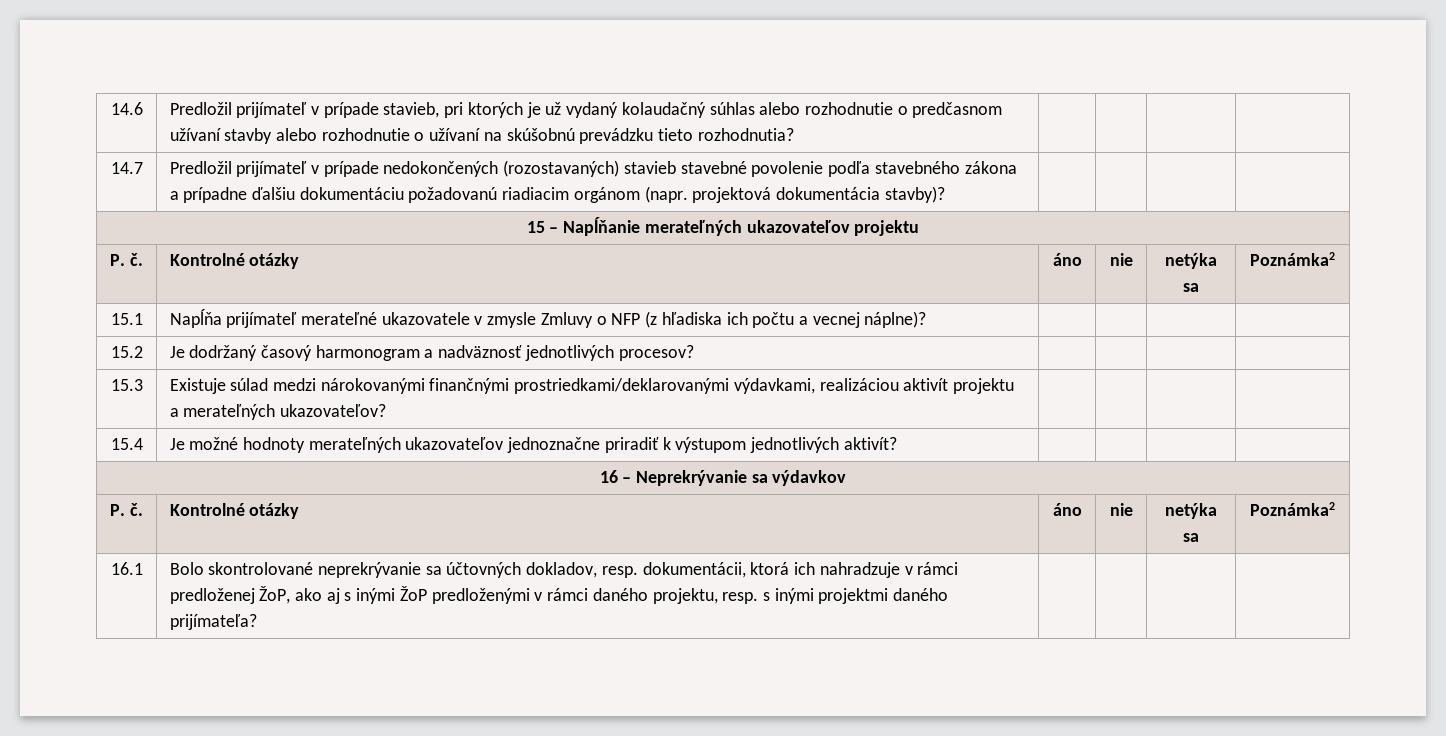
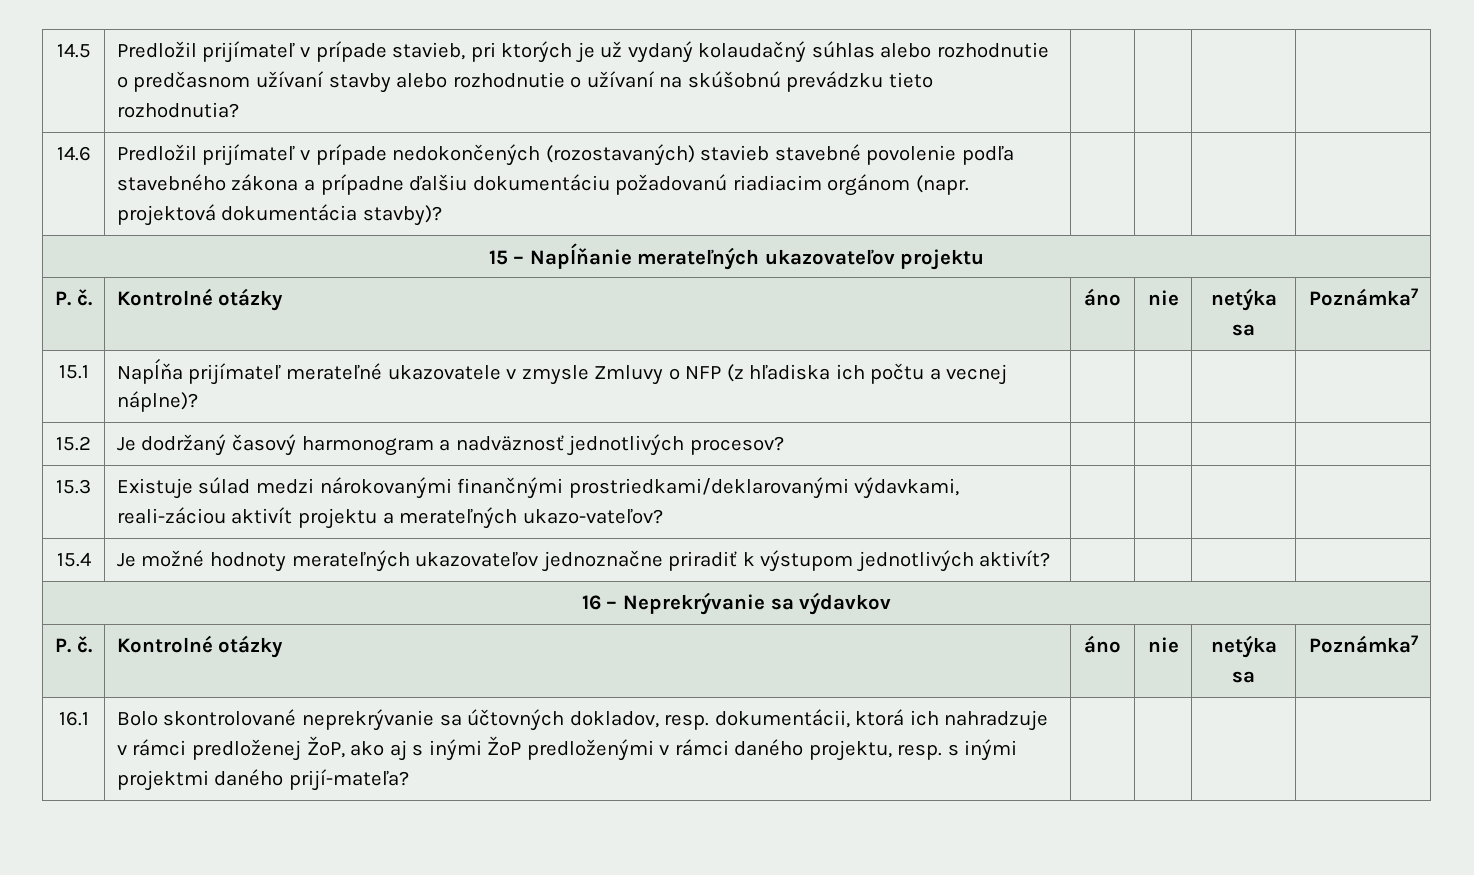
- 14.6 | Predložil prijímateľ v prípade stavieb, pri ktorých je už vydaný kolaudačný súhlas alebo rozhodnutie o predčasnom užívaní stavby alebo rozhodnutie o užívaní na skúšobnú prevádzku tieto rozhodnutia? | | | |
+ 14.5 | Predložil prijímateľ v prípade stavieb, pri ktorých je už vydaný kolaudačný súhlas alebo rozhodnutie o predčasnom užívaní stavby alebo rozhodnutie o užívaní na skúšobnú prevádzku tieto rozhodnutia? | | | |
- 14.7 | Predložil prijímateľ v prípade nedokončených (rozostavaných) stavieb stavebné povolenie podľa stavebného zákona a prípadne ďalšiu dokumentáciu požadovanú riadiacim orgánom (napr. projektová dokumentácia stavby)? | | | |
+ 14.6 | Predložil prijímateľ v prípade nedokončených (rozostavaných) stavieb stavebné povolenie podľa stavebného zákona a prípadne ďalšiu dokumentáciu požadovanú riadiacim orgánom (napr. projektová dokumentácia stavby)? | | | |
  15 – Napĺňanie merateľných ukazovateľov projektu
- P. č. | Kontrolné otázky | áno | nie | netýka sa | Poznámka2
+ P. č. | Kontrolné otázky | áno | nie | netýka sa | Poznámka7
- 15.3 | Existuje súlad medzi nárokovanými finančnými prostriedkami/deklarovanými výdavkami, realizáciou aktivít projektu a merateľných ukazovateľov? | | | |
+ 15.3 | Existuje súlad medzi nárokovanými finančnými prostriedkami/deklarovanými výdavkami, reali-záciou aktivít projektu a merateľných ukazo-vateľov? | | | |
  16 – Neprekrývanie sa výdavkov
- P. č. | Kontrolné otázky | áno | nie | netýka sa | Poznámka2
+ P. č. | Kontrolné otázky | áno | nie | netýka sa | Poznámka7
- 16.1 | Bolo skontrolované neprekrývanie sa účtovných dokladov, resp. dokumentácii, ktorá ich nahradzuje v rámci predloženej ŽoP, ako aj s inými ŽoP predloženými v rámci daného projektu, resp. s inými projektmi daného prijímateľa? | | | |
+ 16.1 | Bolo skontrolované neprekrývanie sa účtovných dokladov, resp. dokumentácii, ktorá ich nahradzuje v rámci predloženej ŽoP, ako aj s inými ŽoP predloženými v rámci daného projektu, resp. s inými projektmi daného prijí-mateľa? | | | |

